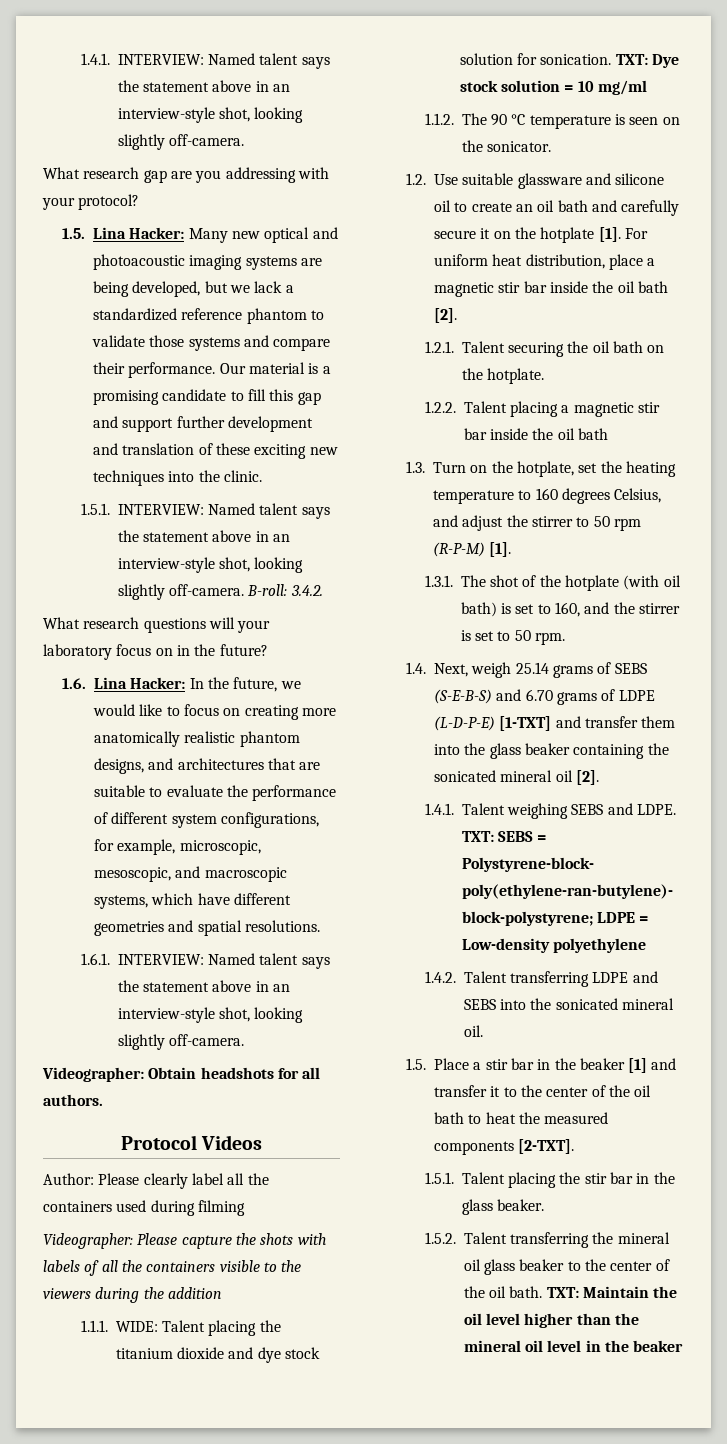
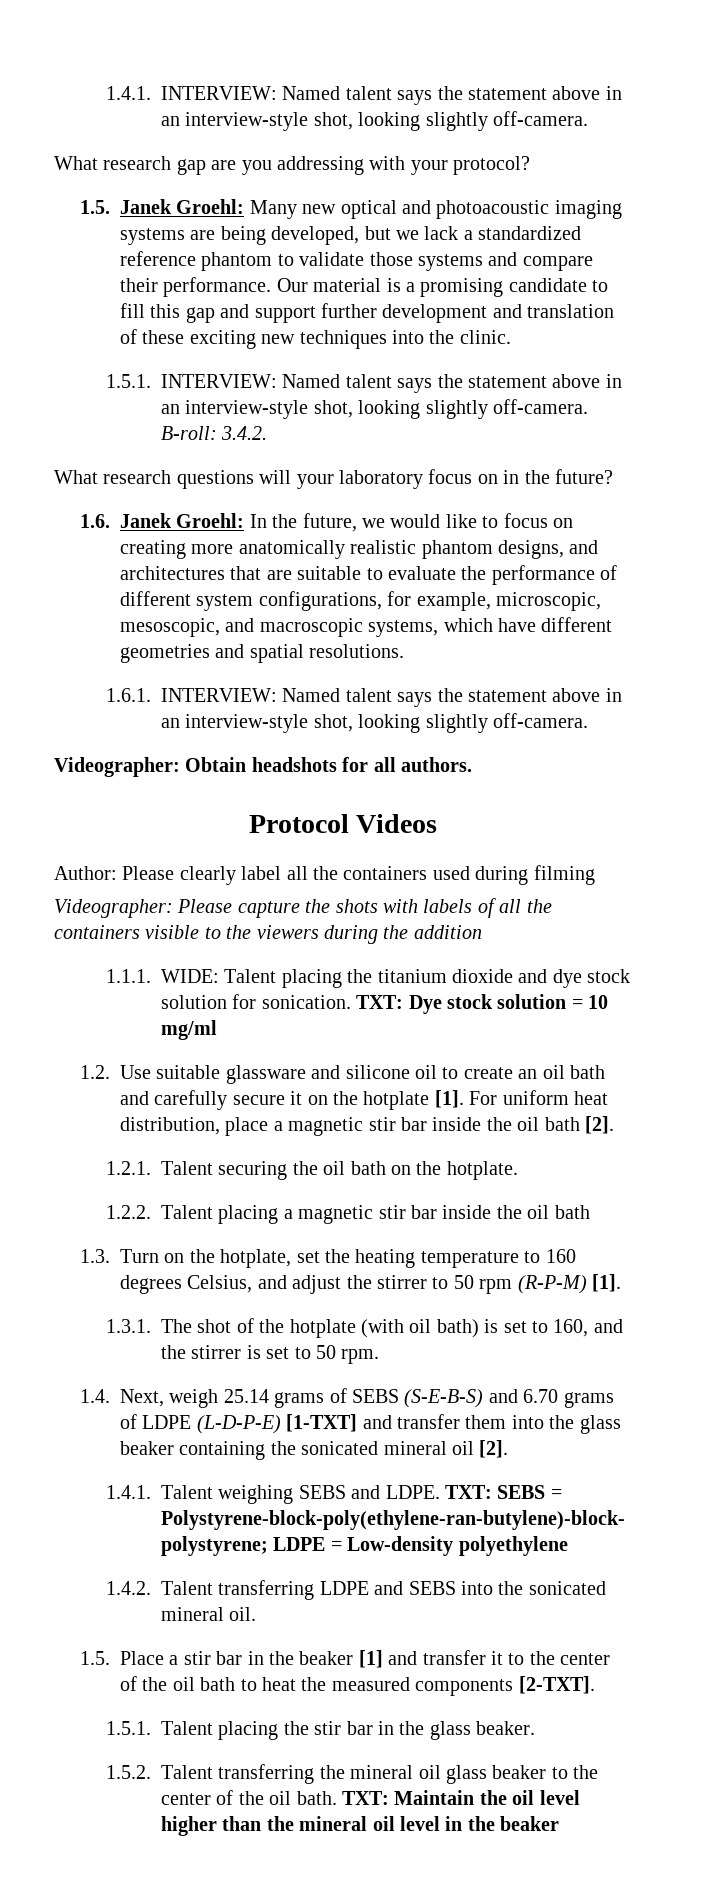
- 1.5. Lina Hacker: Many new optical and photoacoustic imaging systems are being developed, but we lack a standardized reference phantom to validate those systems and compare their performance.
+ 1.5. Janek Groehl: Many new optical and photoacoustic imaging systems are being developed, but we lack a standardized reference phantom to validate those systems and compare their performance.
- 1.6. Lina Hacker: In the future, we would like to focus on creating more anatomically realistic phantom designs, and architectures that are suitable to evaluate the performance of different system configurations, for example, microscopic, mesoscopic, and macroscopic systems, which have different geometries and spatial resolutions.
+ 1.6. Janek Groehl: In the future, we would like to focus on creating more anatomically realistic phantom designs, and architectures that are suitable to evaluate the performance of different system configurations, for example, microscopic, mesoscopic, and macroscopic systems, which have different geometries and spatial resolutions.
- 1.1.2. The 90 °C temperature is seen on the sonicator.

